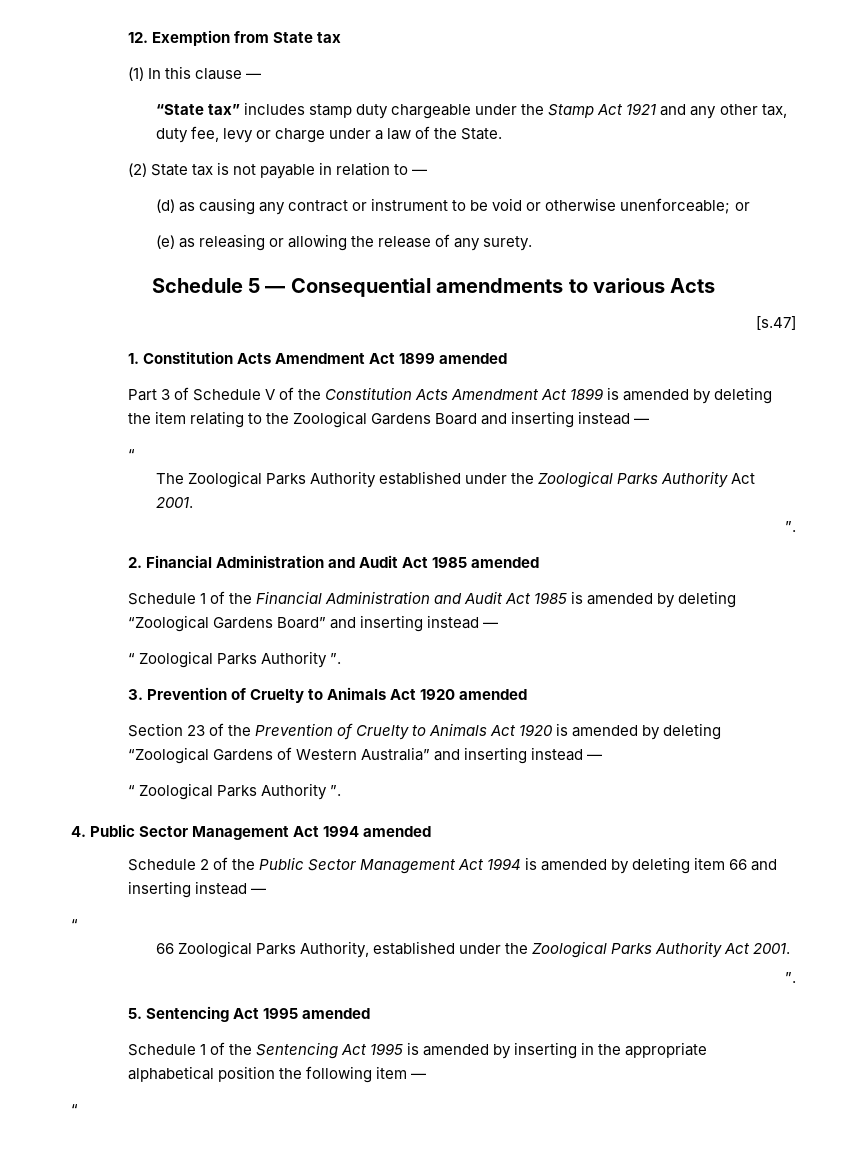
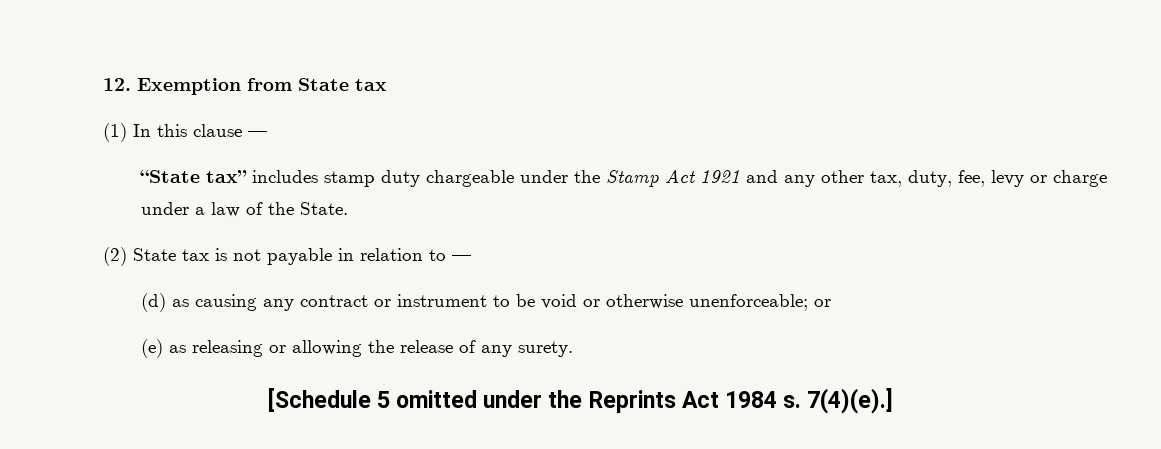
- “State tax” includes stamp duty chargeable under the Stamp Act 1921 and any other tax, duty fee, levy or charge under a law of the State.
+ “State tax” includes stamp duty chargeable under the Stamp Act 1921 and any other tax, duty, fee, levy or charge under a law of the State.
- Schedule 5 — Consequential amendments to various Acts
- [s.47]
- 1. Constitution Acts Amendment Act 1899 amended
- Part 3 of Schedule V of the Constitution Acts Amendment Act 1899 is amended by deleting the item relating to the Zoological Gardens Board and inserting instead —
- “
- The Zoological Parks Authority established under the Zoological Parks Authority Act 2001.
- ”.
- 2. Financial Administration and Audit Act 1985 amended
- Schedule 1 of the Financial Administration and Audit Act 1985 is amended by deleting “Zoological Gardens Board” and inserting instead —
- “ Zoological Parks Authority ”.
- 3. Prevention of Cruelty to Animals Act 1920 amended
- Section 23 of the Prevention of Cruelty to Animals Act 1920 is amended by deleting “Zoological Gardens of Western Australia” and inserting instead —
- “ Zoological Parks Authority ”.
- 4. Public Sector Management Act 1994 amended
- Schedule 2 of the Public Sector Management Act 1994 is amended by deleting item 66 and inserting instead —
- “
- 66 Zoological Parks Authority, established under the Zoological Parks Authority Act 2001.
- ”.
- 5. Sentencing Act 1995 amended
- Schedule 1 of the Sentencing Act 1995 is amended by inserting in the appropriate alphabetical position the following item —
- “
+ [Schedule 5 omitted under the Reprints Act 1984 s. 7(4)(e).]

